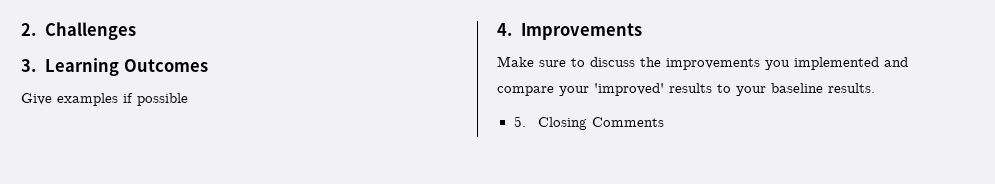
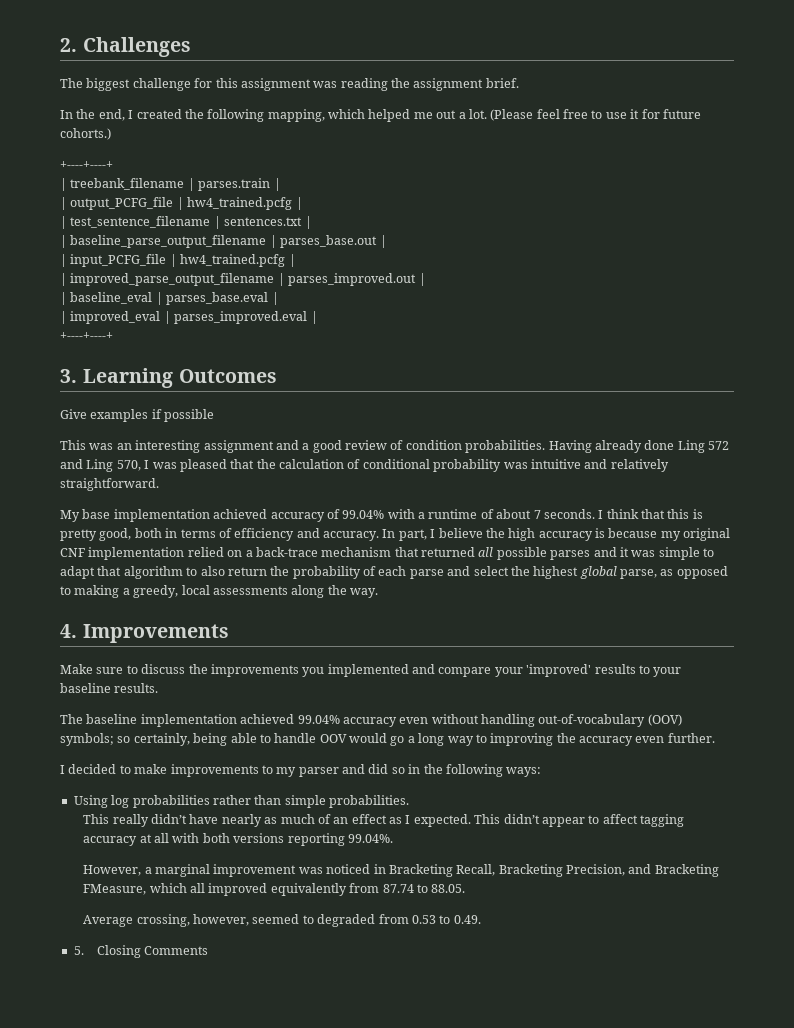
+ The biggest challenge for this assignment was reading the assignment brief.
+ In the end, I created the following mapping, which helped me out a lot. (Please feel free to use it for future cohorts.)
+ +----+----+
+ | treebank_filename | parses.train |
+ | output_PCFG_file | hw4_trained.pcfg |
+ | test_sentence_filename | sentences.txt |
+ | baseline_parse_output_filename | parses_base.out |
+ | input_PCFG_file | hw4_trained.pcfg |
+ | improved_parse_output_filename | parses_improved.out |
+ | baseline_eval | parses_base.eval |
+ | improved_eval | parses_improved.eval |
+ +----+----+
+ This was an interesting assignment and a good review of condition probabilities. Having already done Ling 572 and Ling 570, I was pleased that the calculation of conditional probability was intuitive and relatively straightforward.
+ My base implementation achieved accuracy of 99.04% with a runtime of about 7 seconds. I think that this is pretty good, both in terms of efficiency and accuracy. In part, I believe the high accuracy is because my original CNF implementation relied on a back-trace mechanism that returned all possible parses and it was simple to adapt that algorithm to also return the probability of each parse and select the highest global parse, as opposed to making a greedy, local assessments along the way.
+ The baseline implementation achieved 99.04% accuracy even without handling out-of-vocabulary (OOV) symbols; so certainly, being able to handle OOV would go a long way to improving the accuracy even further.
+ I decided to make improvements to my parser and did so in the following ways:
+ Using log probabilities rather than simple probabilities.
+ This really didn’t have nearly as much of an effect as I expected. This didn’t appear to affect tagging accuracy at all with both versions reporting 99.04%.
+ However, a marginal improvement was noticed in Bracketing Recall, Bracketing Precision, and Bracketing FMeasure, which all improved equivalently from 87.74 to 88.05.
+ Average crossing, however, seemed to degraded from 0.53 to 0.49.

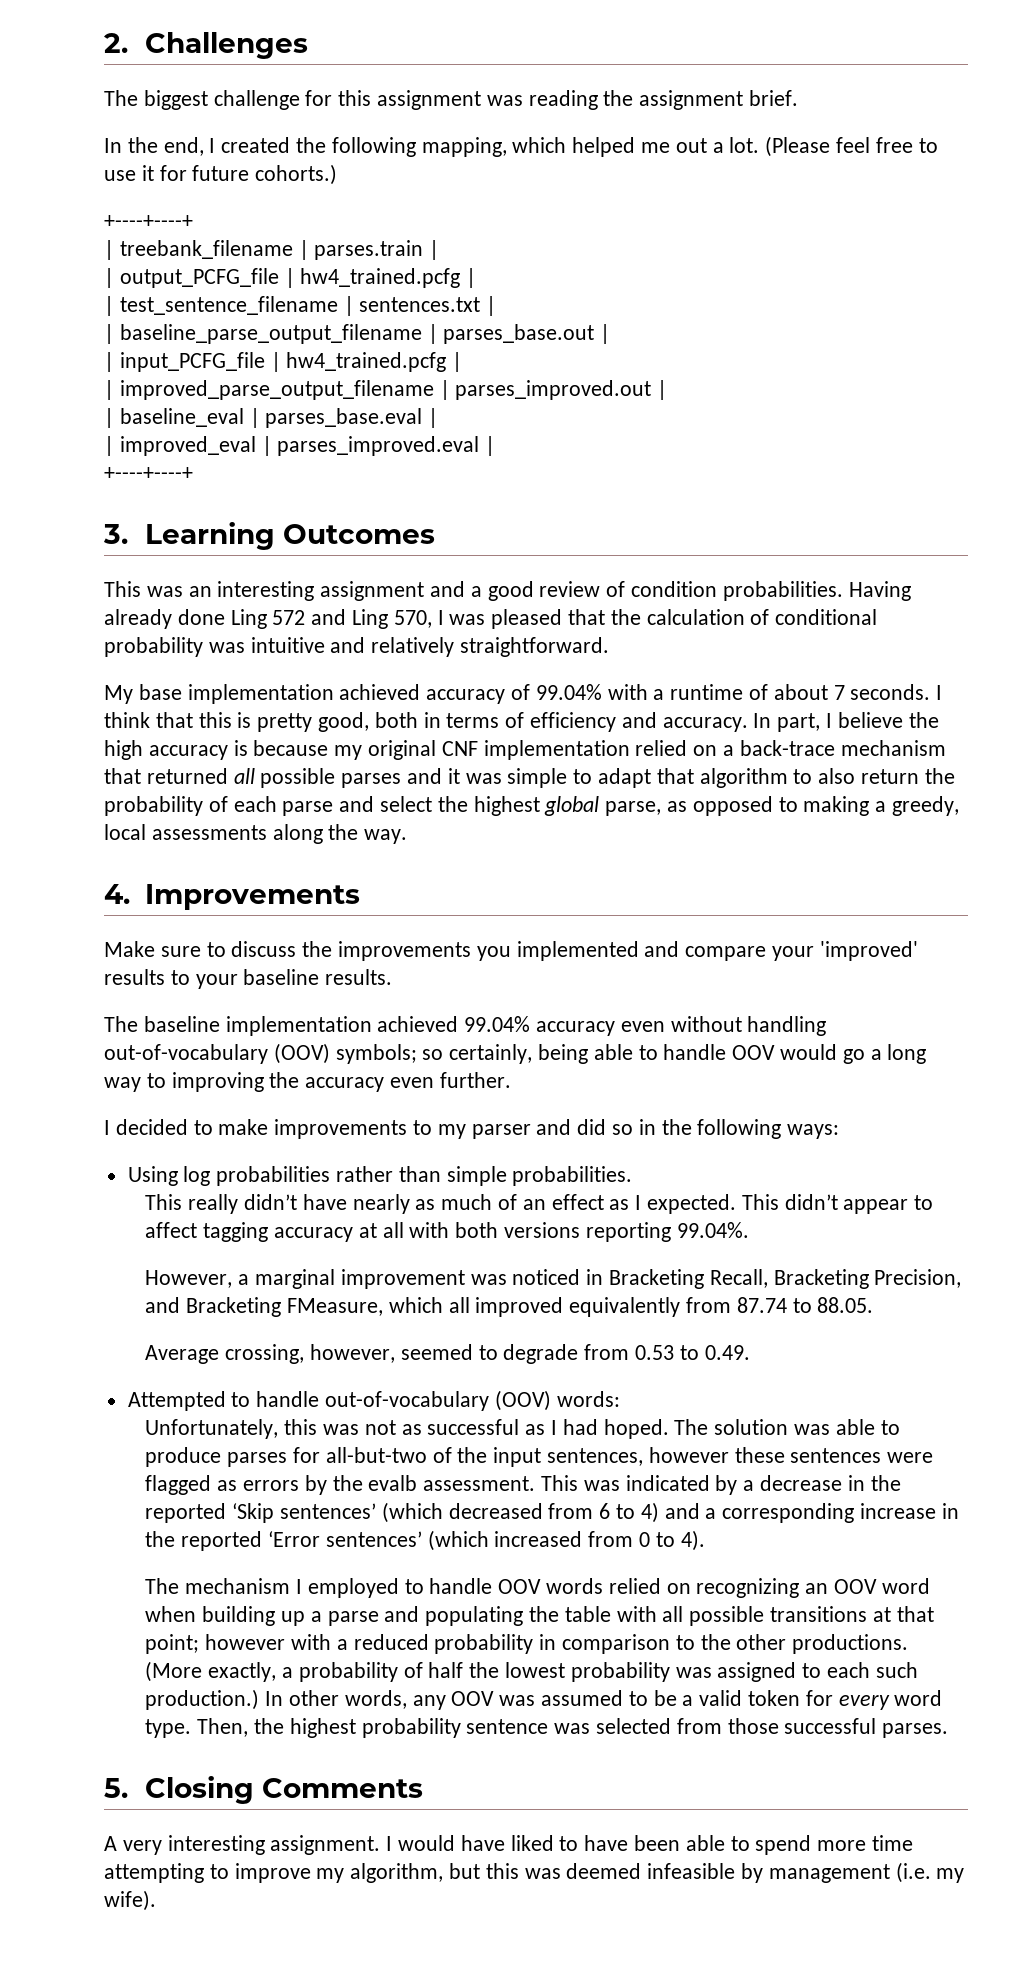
- Give examples if possible
- Average crossing, however, seemed to degraded from 0.53 to 0.49.
+ Average crossing, however, seemed to degrade from 0.53 to 0.49.
+ Attempted to handle out-of-vocabulary (OOV) words:
+ Unfortunately, this was not as successful as I had hoped. The solution was able to produce parses for all-but-two of the input sentences, however these sentences were flagged as errors by the evalb assessment. This was indicated by a decrease in the reported ‘Skip sentences’ (which decreased from 6 to 4) and a corresponding increase in the reported ‘Error sentences’ (which increased from 0 to 4).
+ The mechanism I employed to handle OOV words relied on recognizing an OOV word when building up a parse and populating the table with all possible transitions at that point; however with a reduced probability in comparison to the other productions. (More exactly, a probability of half the lowest probability was assigned to each such production.) In other words, any OOV was assumed to be a valid token for every word type. Then, the highest probability sentence was selected from those successful parses.
  5. Closing Comments
+ A very interesting assignment. I would have liked to have been able to spend more time attempting to improve my algorithm, but this was deemed infeasible by management (i.e. my wife).

